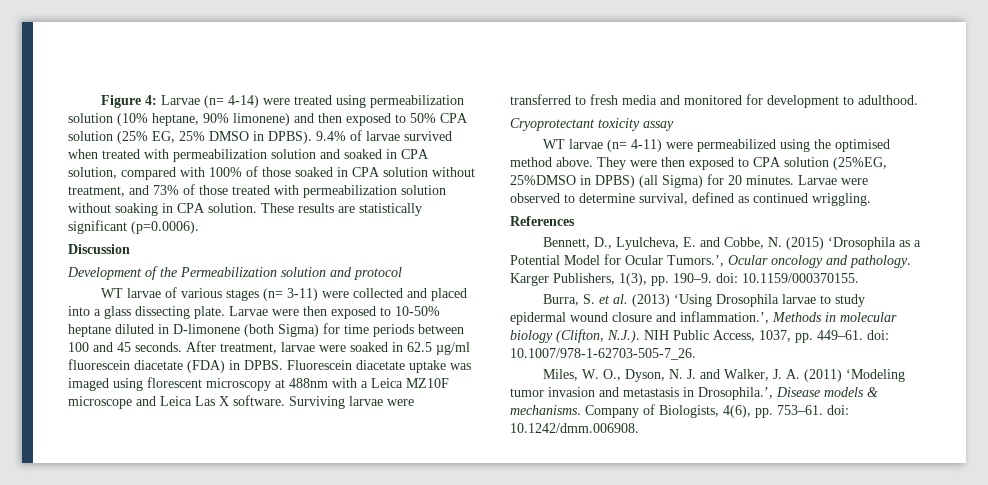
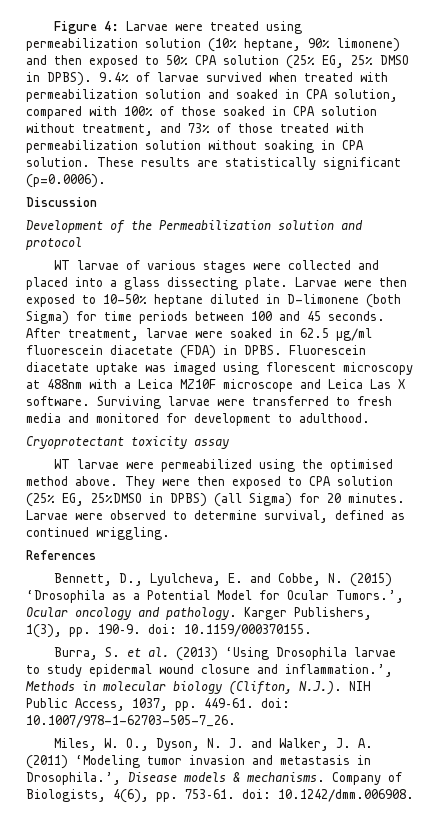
- Figure 4: Larvae (n= 4-14) were treated using permeabilization solution (10% heptane, 90% limonene) and then exposed to 50% CPA solution (25% EG, 25% DMSO in DPBS).
+ Figure 4: Larvae were treated using permeabilization solution (10% heptane, 90% limonene) and then exposed to 50% CPA solution (25% EG, 25% DMSO in DPBS).
- WT larvae of various stages (n= 3-11) were collected and placed into a glass dissecting plate.
+ WT larvae of various stages were collected and placed into a glass dissecting plate.
- WT larvae (n= 4-11) were permeabilized using the optimised method above.
+ WT larvae were permeabilized using the optimised method above.
- They were then exposed to CPA solution (25%EG, 25%DMSO in DPBS) (all Sigma) for 20 minutes.
+ They were then exposed to CPA solution (25% EG, 25%DMSO in DPBS) (all Sigma) for 20 minutes.

